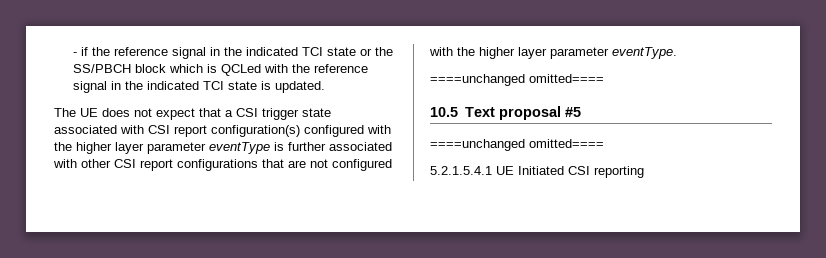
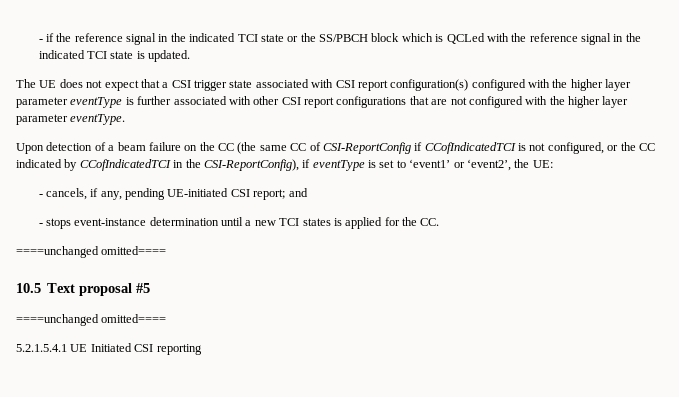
+ Upon detection of a beam failure on the CC (the same CC of CSI-ReportConfig if CCofIndicatedTCI is not configured, or the CC indicated by CCofIndicatedTCI in the CSI-ReportConfig), if eventType is set to ‘event1’ or ‘event2’, the UE:
+ - cancels, if any, pending UE-initiated CSI report; and
+ - stops event-instance determination until a new TCI states is applied for the CC.

